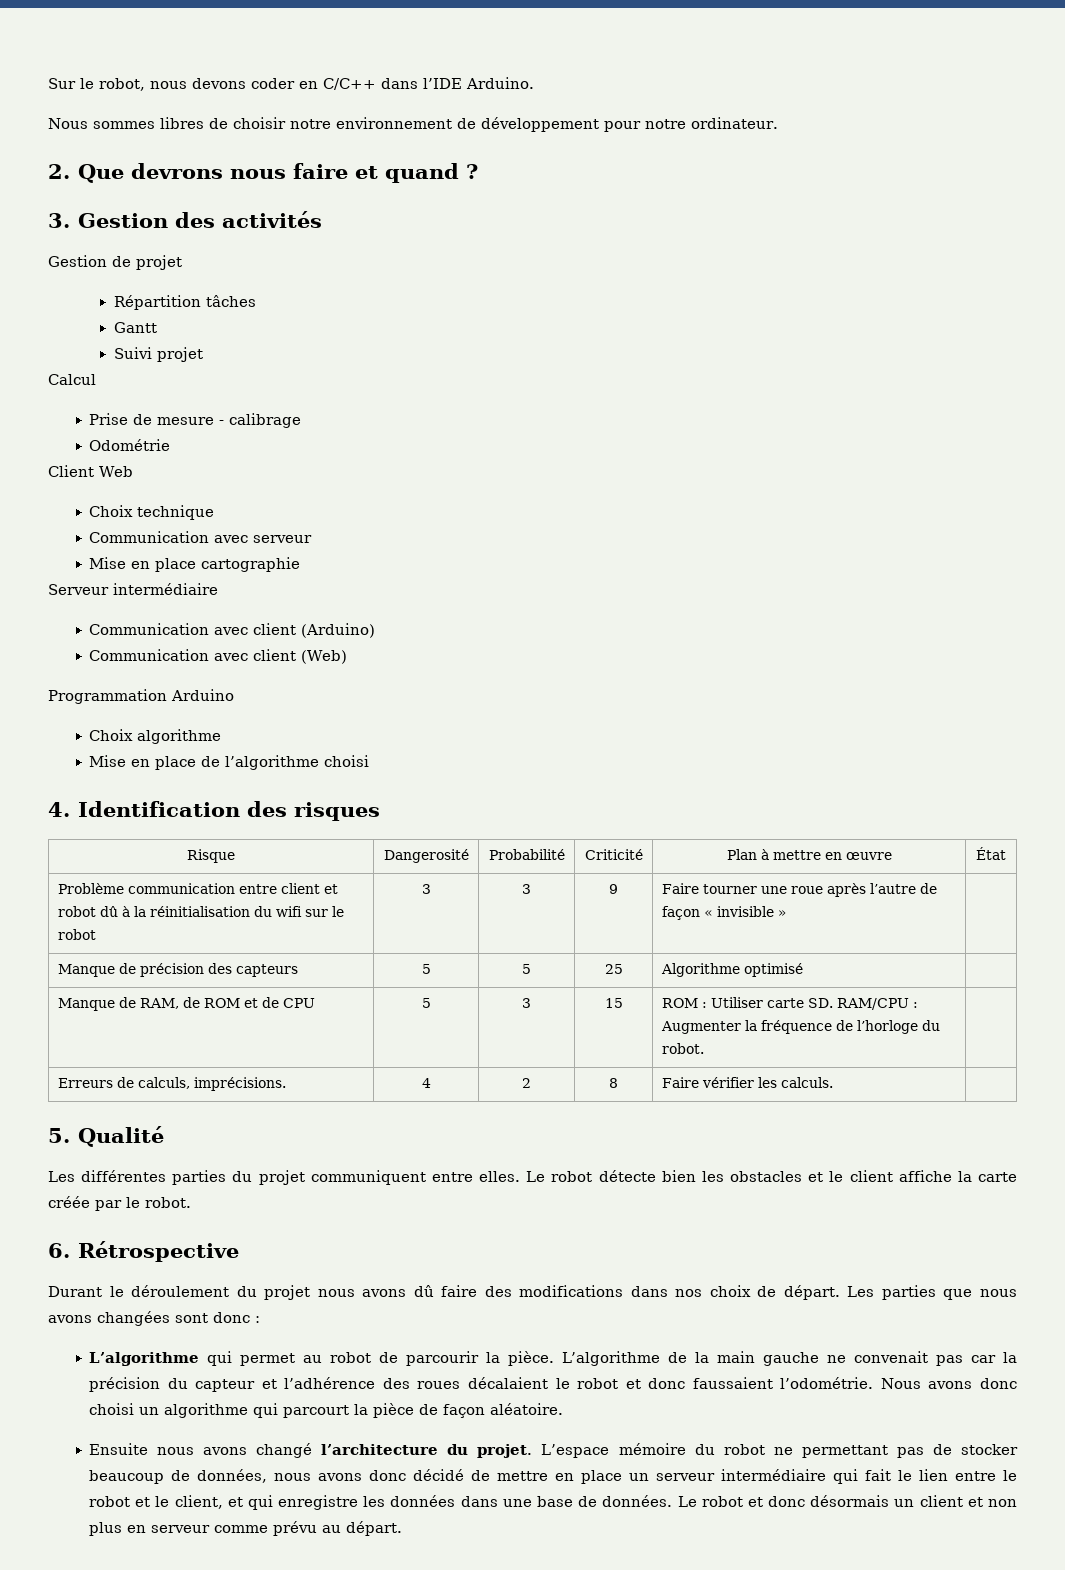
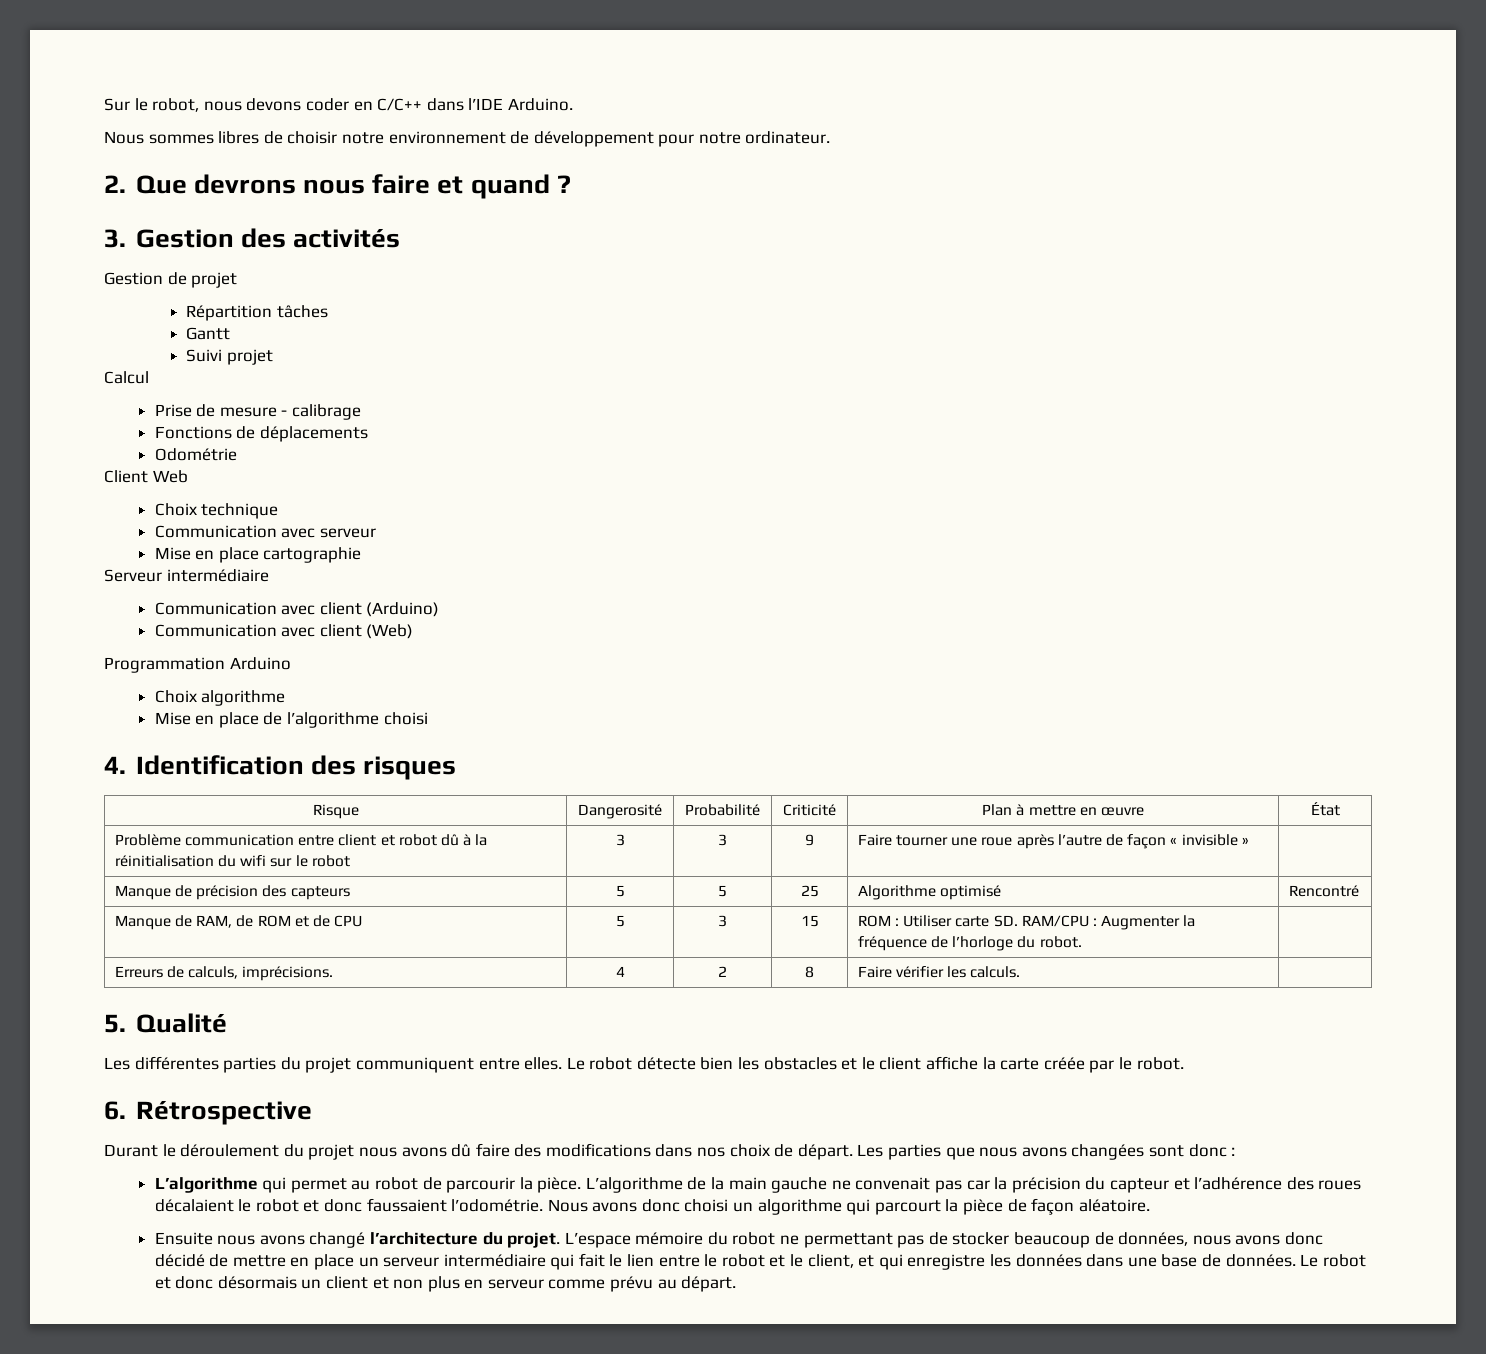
+ Fonctions de déplacements
- Manque de précision des capteurs | 5 | 5 | 25 | Algorithme optimisé |
+ Manque de précision des capteurs | 5 | 5 | 25 | Algorithme optimisé | Rencontré

